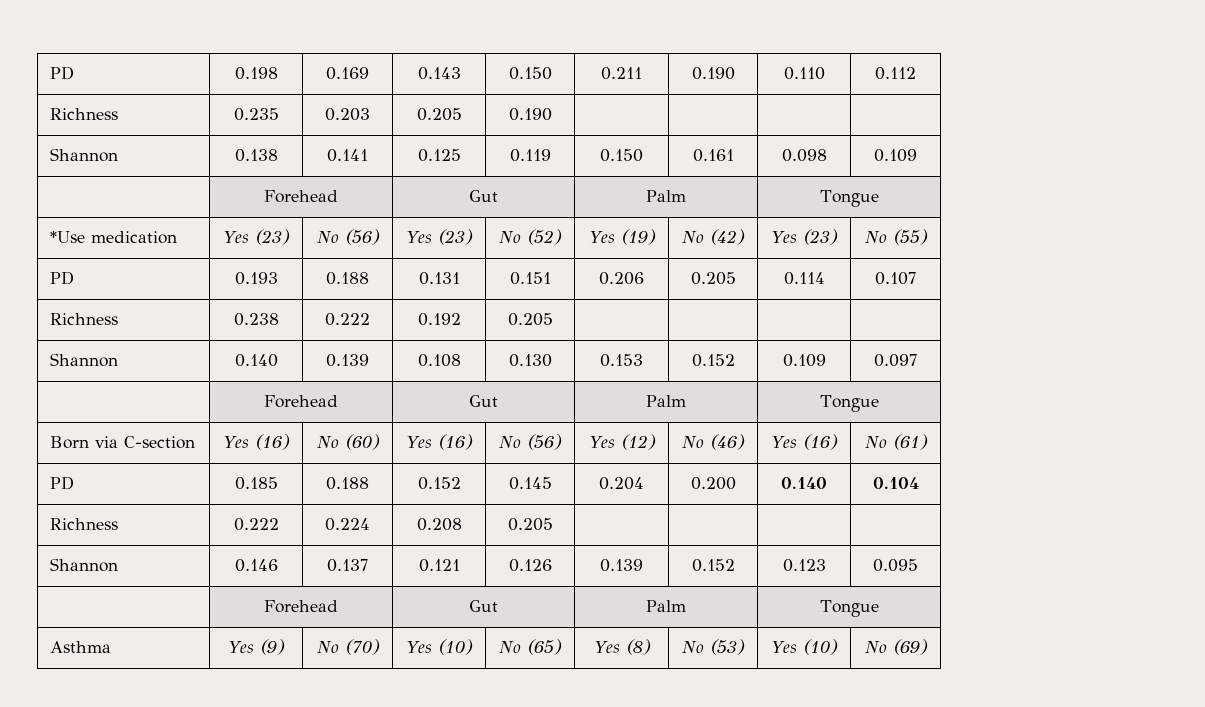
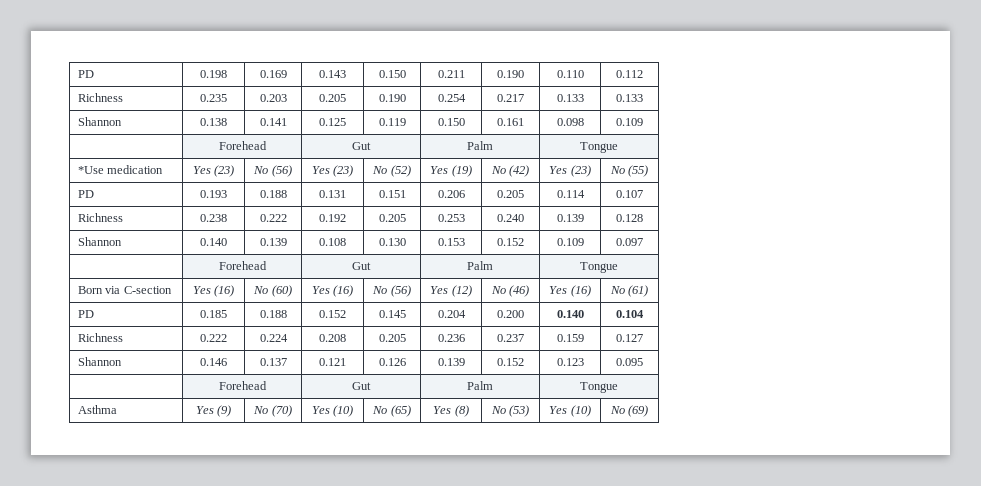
- Richness | 0.235 | 0.203 | 0.205 | 0.190 | | | |
+ Richness | 0.235 | 0.203 | 0.205 | 0.190 | 0.254 | 0.217 | 0.133 | 0.133
- Richness | 0.238 | 0.222 | 0.192 | 0.205 | | | |
+ Richness | 0.238 | 0.222 | 0.192 | 0.205 | 0.253 | 0.240 | 0.139 | 0.128
- Richness | 0.222 | 0.224 | 0.208 | 0.205 | | | |
+ Richness | 0.222 | 0.224 | 0.208 | 0.205 | 0.236 | 0.237 | 0.159 | 0.127

